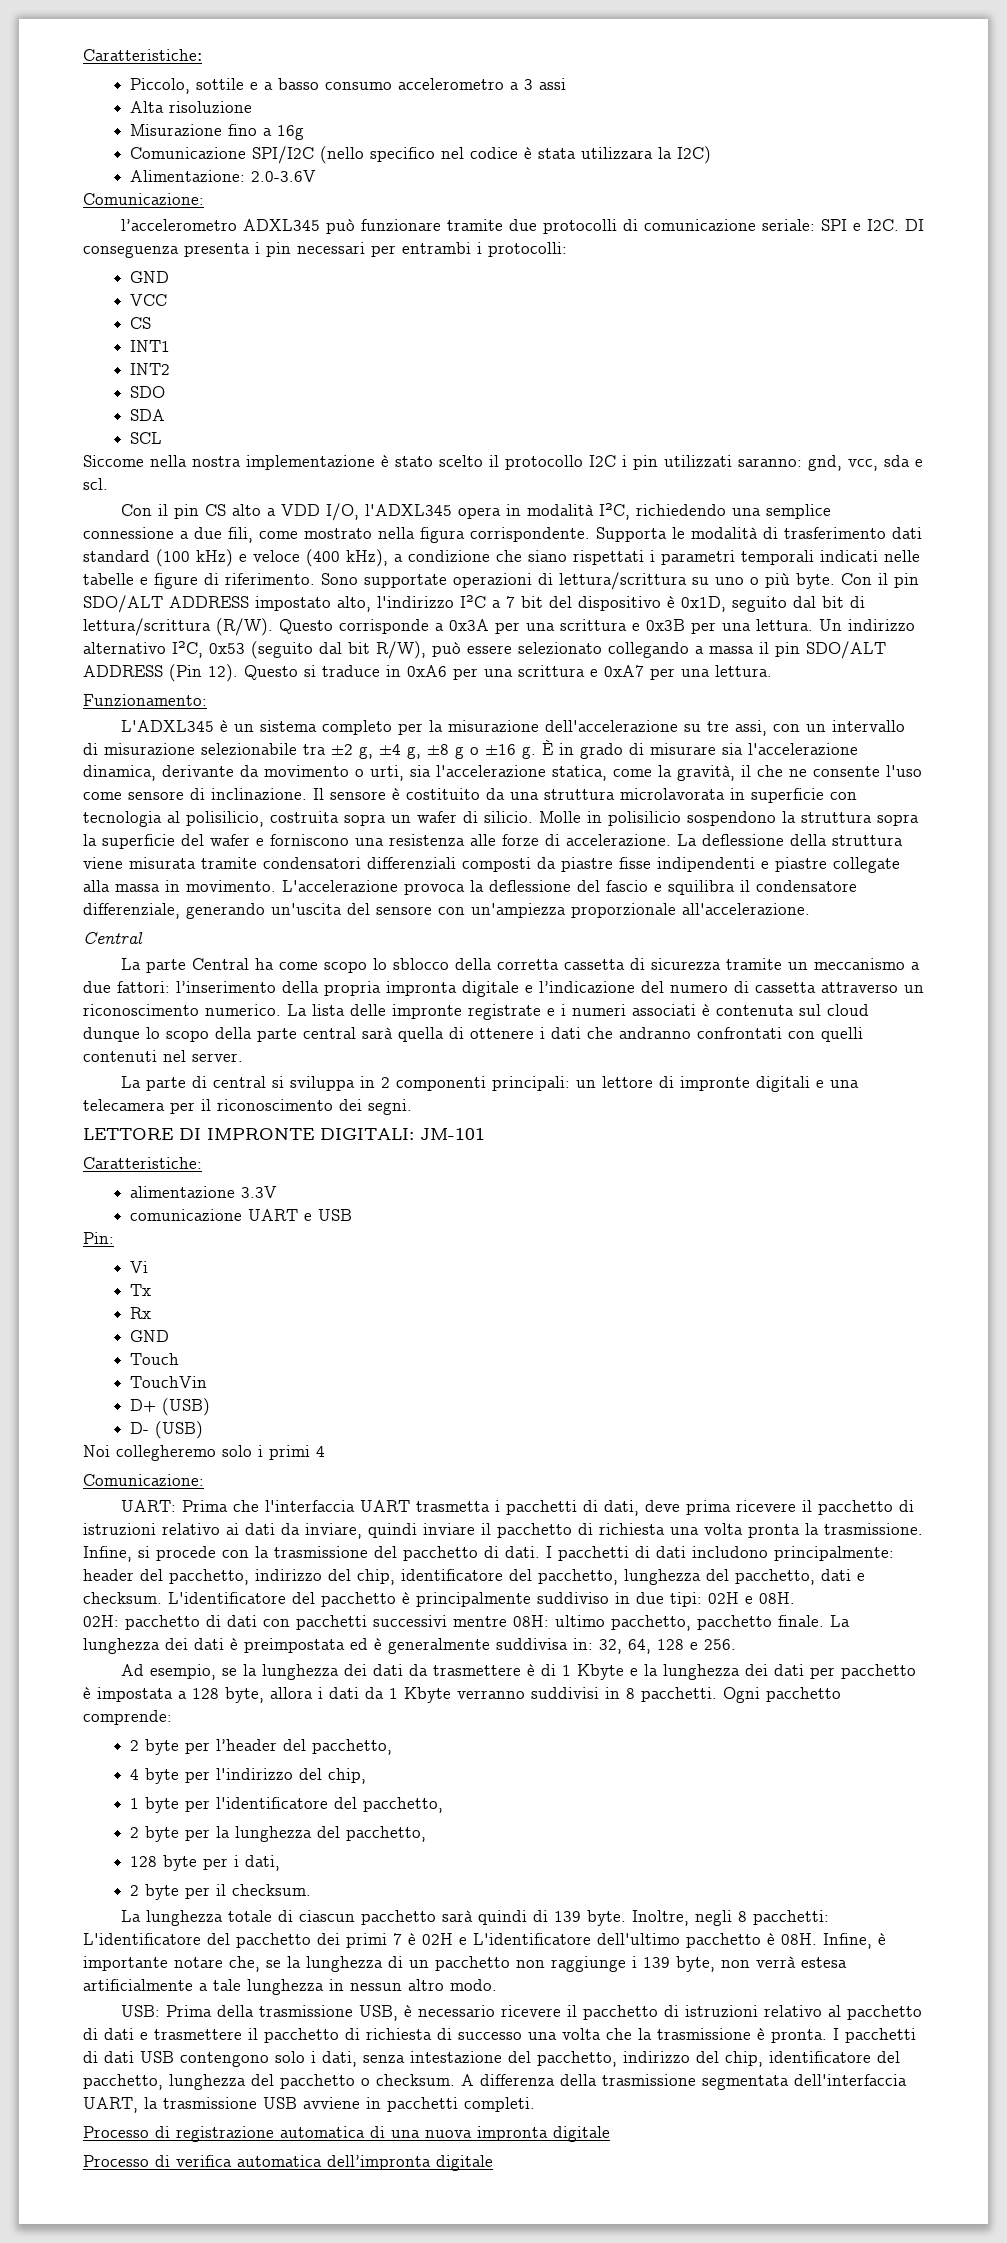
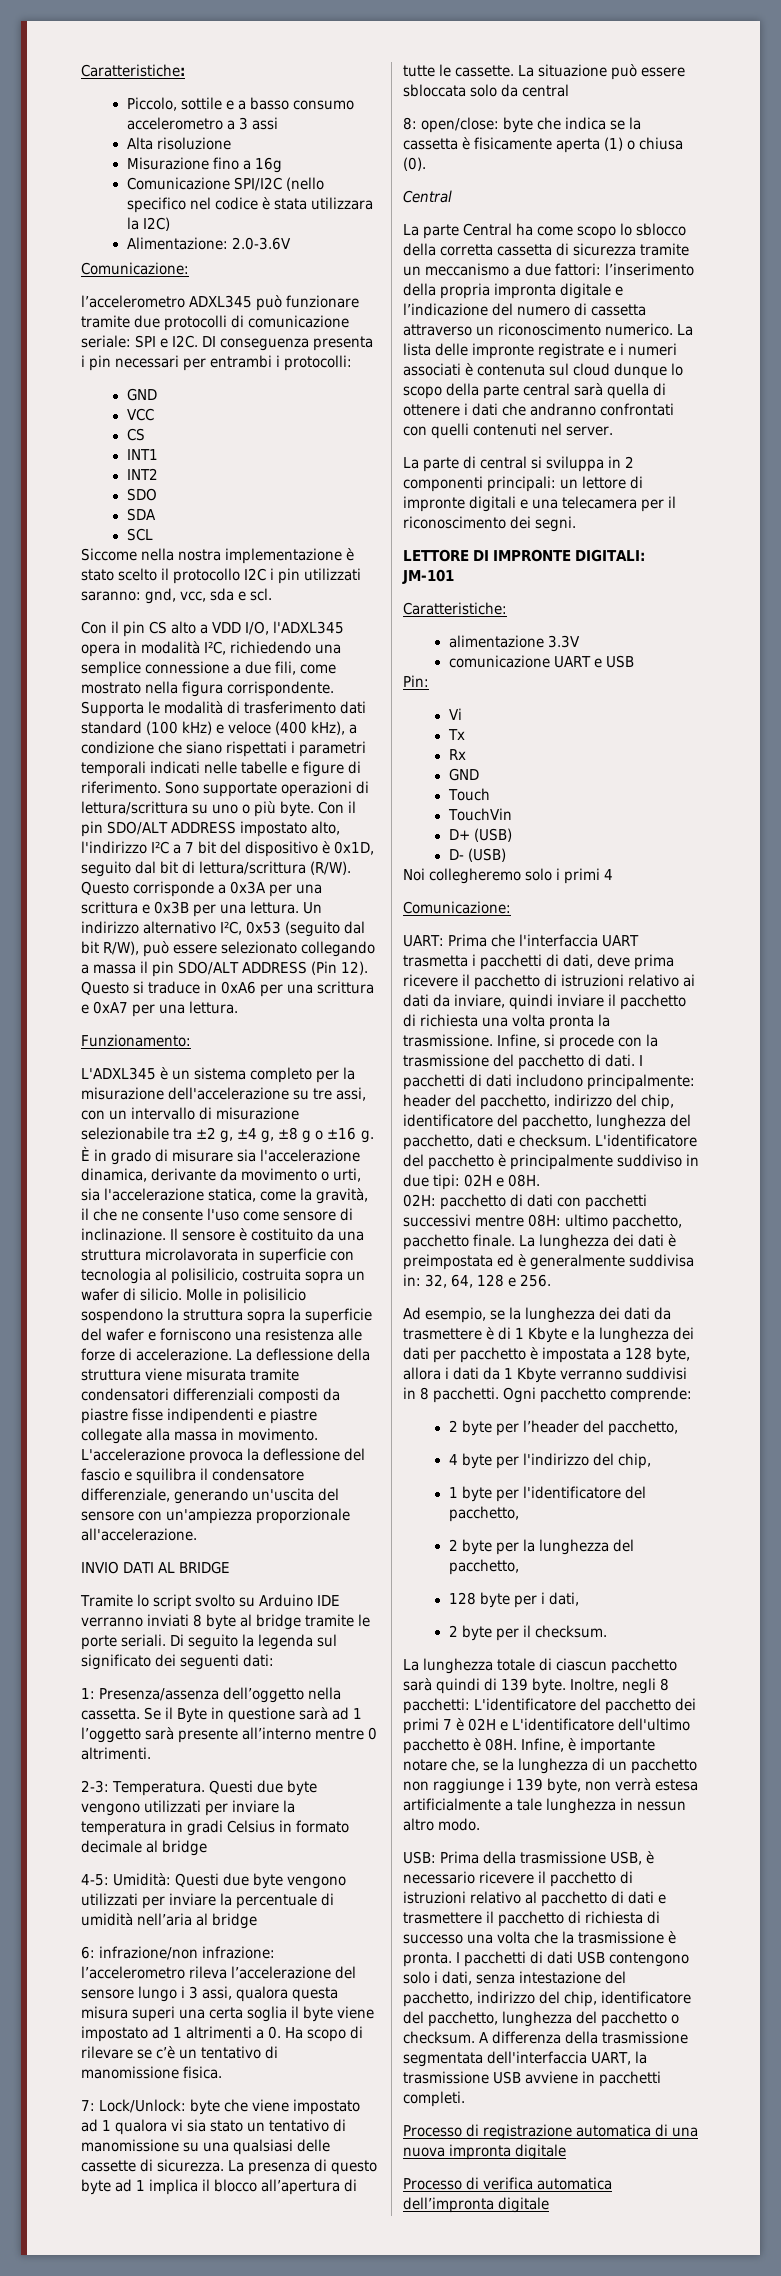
+ INVIO DATI AL BRIDGE
+ Tramite lo script svolto su Arduino IDE verranno inviati 8 byte al bridge tramite le porte seriali. Di seguito la legenda sul significato dei seguenti dati:
+ 1: Presenza/assenza dell’oggetto nella cassetta. Se il Byte in questione sarà ad 1 l’oggetto sarà presente all’interno mentre 0 altrimenti.
+ 2-3: Temperatura. Questi due byte vengono utilizzati per inviare la temperatura in gradi Celsius in formato decimale al bridge
+ 4-5: Umidità: Questi due byte vengono utilizzati per inviare la percentuale di umidità nell’aria al bridge
+ 6: infrazione/non infrazione: l’accelerometro rileva l’accelerazione del sensore lungo i 3 assi, qualora questa misura superi una certa soglia il byte viene impostato ad 1 altrimenti a 0. Ha scopo di rilevare se c’è un tentativo di manomissione fisica.
+ 7: Lock/Unlock: byte che viene impostato ad 1 qualora vi sia stato un tentativo di manomissione su una qualsiasi delle cassette di sicurezza. La presenza di questo byte ad 1 implica il blocco all’apertura di tutte le cassette. La situazione può essere sbloccata solo da central
+ 8: open/close: byte che indica se la cassetta è fisicamente aperta (1) o chiusa (0).

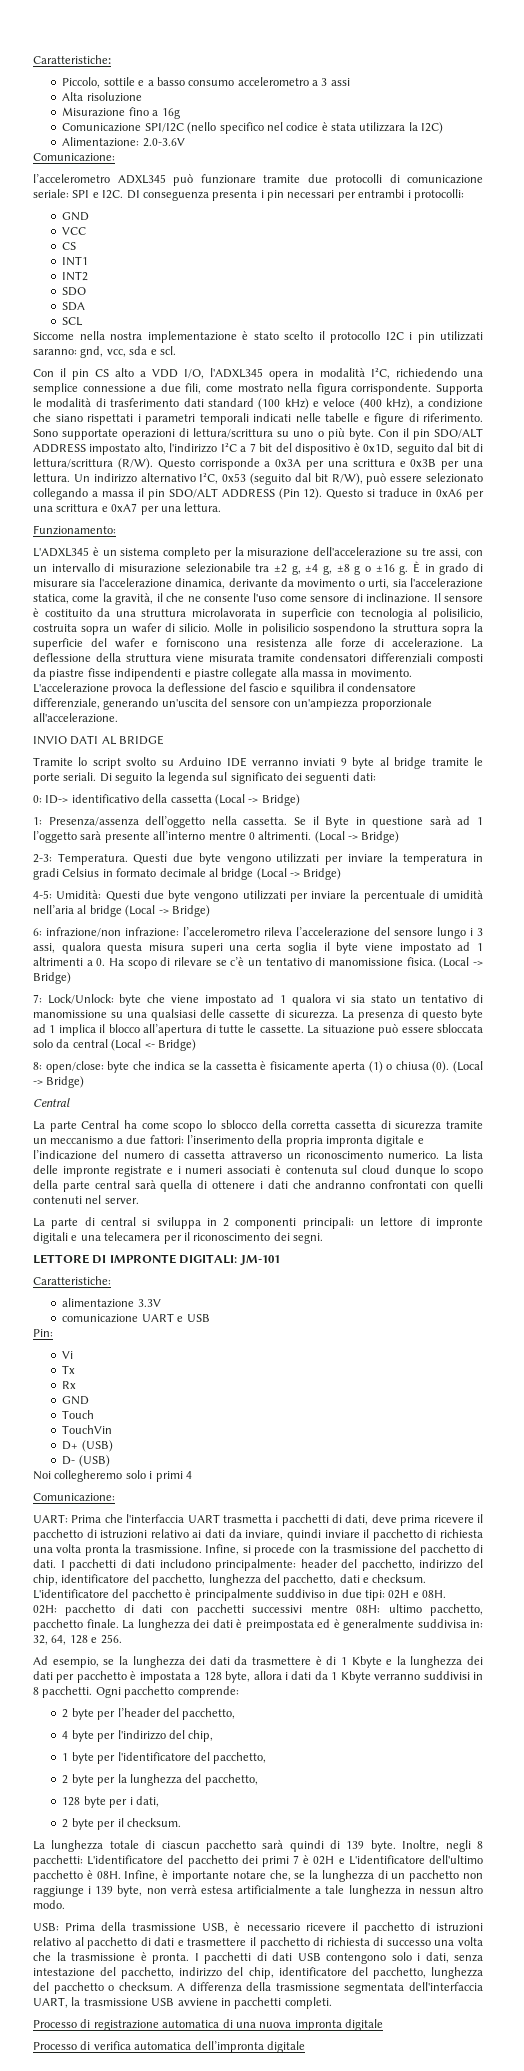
- Tramite lo script svolto su Arduino IDE verranno inviati 8 byte al bridge tramite le porte seriali.
+ Tramite lo script svolto su Arduino IDE verranno inviati 9 byte al bridge tramite le porte seriali.
+ 0: ID-> identificativo della cassetta (Local -> Bridge)
- Se il Byte in questione sarà ad 1 l’oggetto sarà presente all’interno mentre 0 altrimenti.
+ Se il Byte in questione sarà ad 1 l’oggetto sarà presente all’interno mentre 0 altrimenti. (Local -> Bridge)
- Questi due byte vengono utilizzati per inviare la temperatura in gradi Celsius in formato decimale al bridge
+ Questi due byte vengono utilizzati per inviare la temperatura in gradi Celsius in formato decimale al bridge (Local -> Bridge)
- 4-5: Umidità: Questi due byte vengono utilizzati per inviare la percentuale di umidità nell’aria al bridge
+ 4-5: Umidità: Questi due byte vengono utilizzati per inviare la percentuale di umidità nell’aria al bridge (Local -> Bridge)
- 6: infrazione/non infrazione: l’accelerometro rileva l’accelerazione del sensore lungo i 3 assi, qualora questa misura superi una certa soglia il byte viene impostato ad 1 altrimenti a 0. Ha scopo di rilevare se c’è un tentativo di manomissione fisica.
+ 6: infrazione/non infrazione: l’accelerometro rileva l’accelerazione del sensore lungo i 3 assi, qualora questa misura superi una certa soglia il byte viene impostato ad 1 altrimenti a 0. Ha scopo di rilevare se c’è un tentativo di manomissione fisica. (Local -> Bridge)
- La situazione può essere sbloccata solo da central
+ La situazione può essere sbloccata solo da central (Local <- Bridge)
- 8: open/close: byte che indica se la cassetta è fisicamente aperta (1) o chiusa (0).
+ 8: open/close: byte che indica se la cassetta è fisicamente aperta (1) o chiusa (0). (Local -> Bridge)

